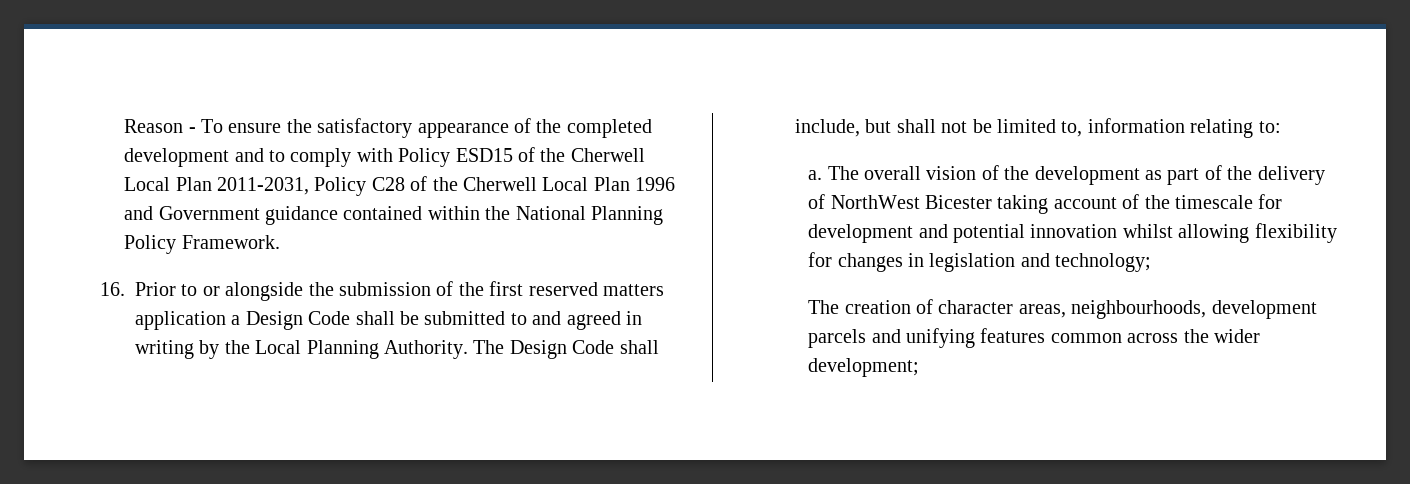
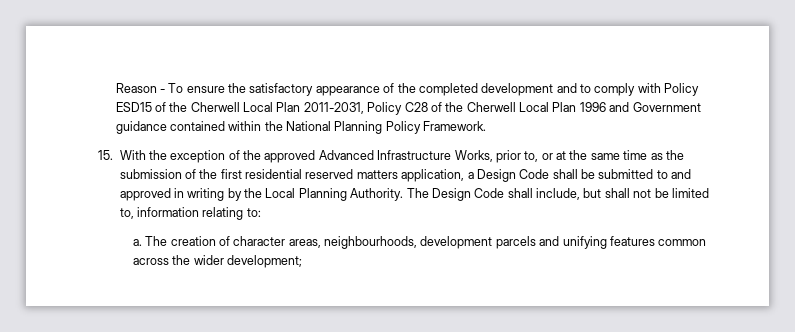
- 16. Prior to or alongside the submission of the first reserved matters application a Design Code shall be submitted to and agreed in writing by the Local Planning Authority.
+ 15. With the exception of the approved Advanced Infrastructure Works, prior to, or at the same time as the submission of the first residential reserved matters application, a Design Code shall be submitted to and approved in writing by the Local Planning Authority.
- The overall vision of the development as part of the delivery of NorthWest Bicester taking account of the timescale for development and potential innovation whilst allowing flexibility for changes in legislation and technology;

